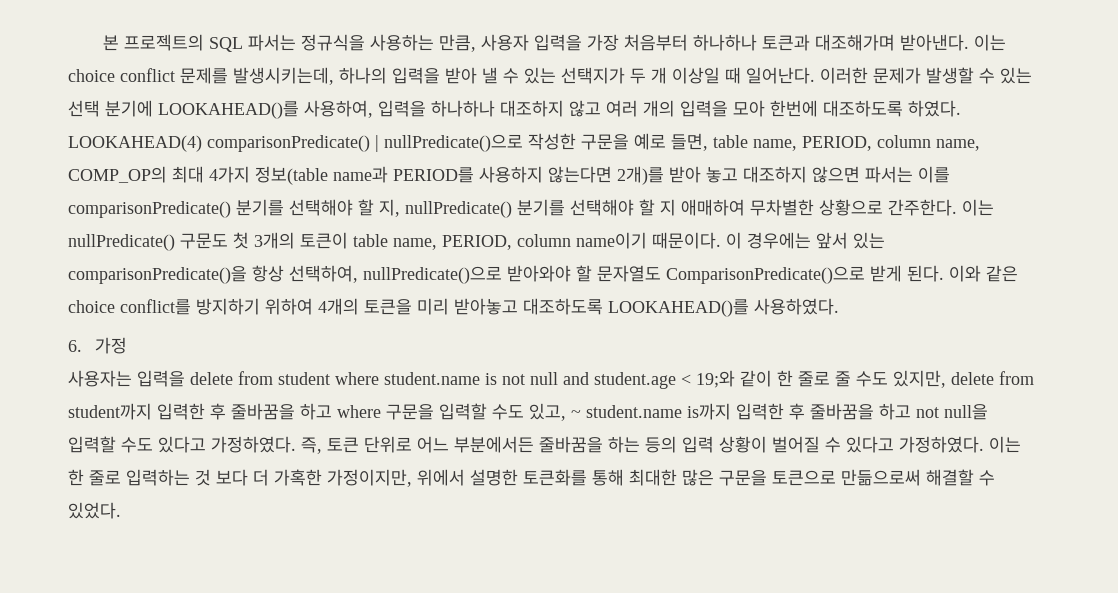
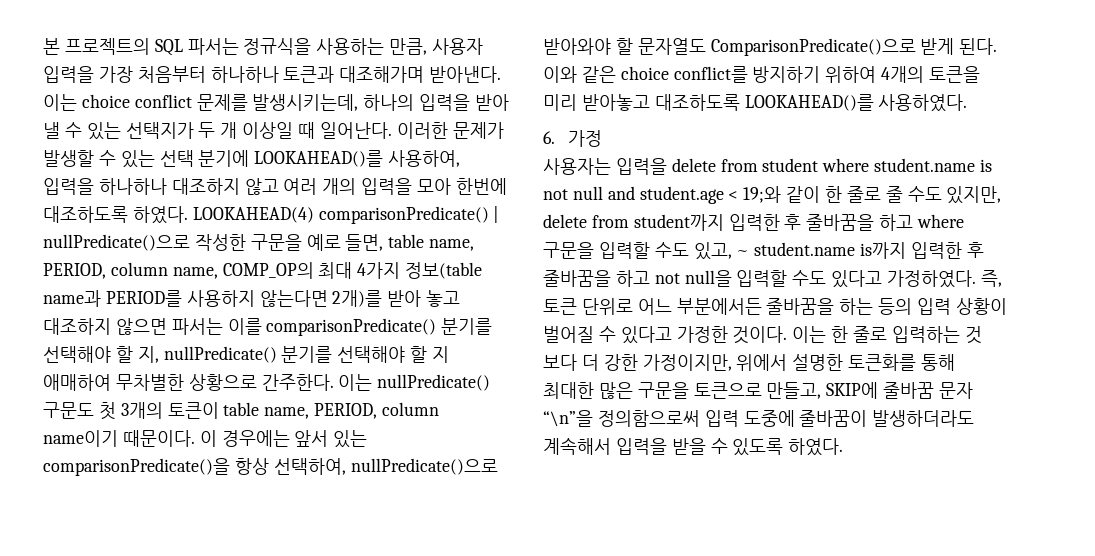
- 즉, 토큰 단위로 어느 부분에서든 줄바꿈을 하는 등의 입력 상황이 벌어질 수 있다고 가정하였다.
+ 즉, 토큰 단위로 어느 부분에서든 줄바꿈을 하는 등의 입력 상황이 벌어질 수 있다고 가정한 것이다.
- 이는 한 줄로 입력하는 것 보다 더 가혹한 가정이지만, 위에서 설명한 토큰화를 통해 최대한 많은 구문을 토큰으로 만듦으로써 해결할 수 있었다.
+ 이는 한 줄로 입력하는 것 보다 더 강한 가정이지만, 위에서 설명한 토큰화를 통해 최대한 많은 구문을 토큰으로 만들고, SKIP에 줄바꿈 문자 “\n”을 정의함으로써 입력 도중에 줄바꿈이 발생하더라도 계속해서 입력을 받을 수 있도록 하였다.

